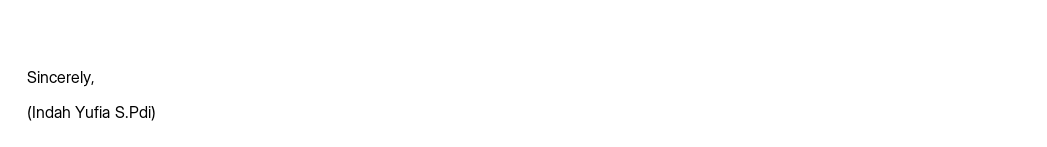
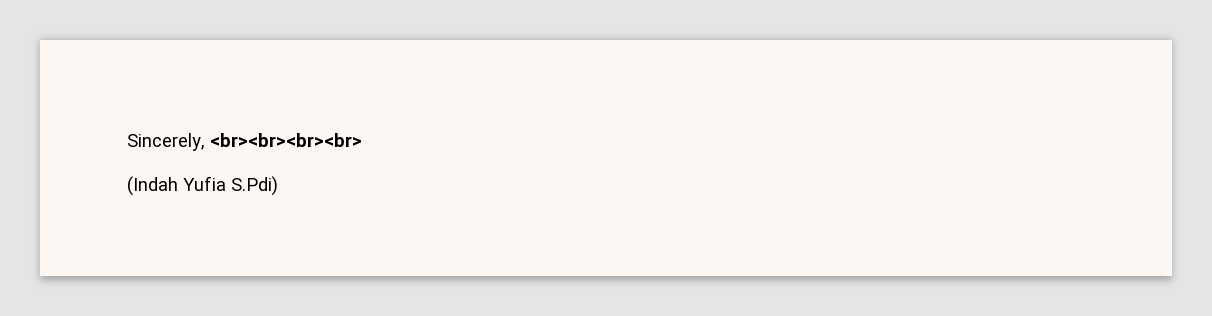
- Sincerely,
+ Sincerely, <br><br><br><br>

